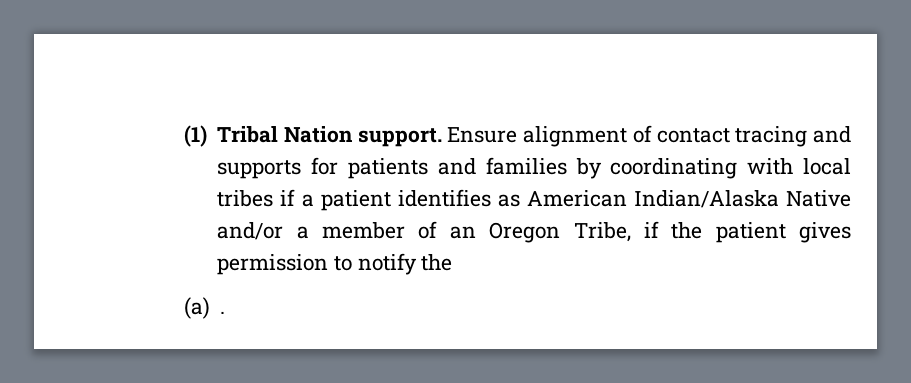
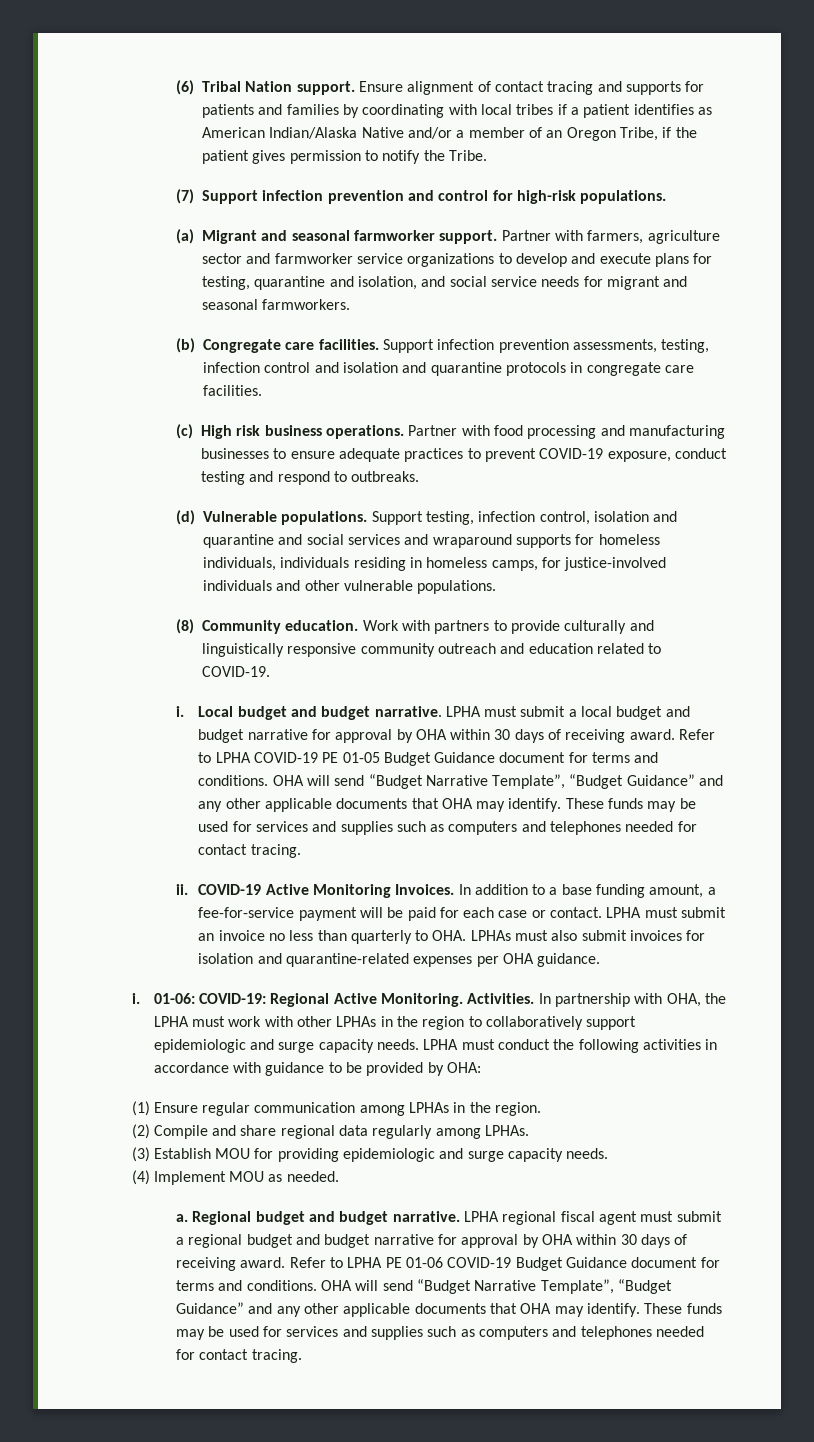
- (1) Tribal Nation support.
+ (6) Tribal Nation support.
- Ensure alignment of contact tracing and supports for patients and families by coordinating with local tribes if a patient identifies as American Indian/Alaska Native and/or a member of an Oregon Tribe, if the patient gives permission to notify the
- (a) .
+ Ensure alignment of contact tracing and supports for patients and families by coordinating with local tribes if a patient identifies as American Indian/Alaska Native and/or a member of an Oregon Tribe, if the patient gives permission to notify the Tribe.
+ (7) Support infection prevention and control for high-risk populations.
+ (a) Migrant and seasonal farmworker support. Partner with farmers, agriculture sector and farmworker service organizations to develop and execute plans for testing, quarantine and isolation, and social service needs for migrant and seasonal farmworkers.
+ (b) Congregate care facilities. Support infection prevention assessments, testing, infection control and isolation and quarantine protocols in congregate care facilities.
+ (c) High risk business operations. Partner with food processing and manufacturing businesses to ensure adequate practices to prevent COVID-19 exposure, conduct testing and respond to outbreaks.
+ (d) Vulnerable populations. Support testing, infection control, isolation and quarantine and social services and wraparound supports for homeless individuals, individuals residing in homeless camps, for justice-involved individuals and other vulnerable populations.
+ (8) Community education. Work with partners to provide culturally and linguistically responsive community outreach and education related to COVID-19.
+ i. Local budget and budget narrative. LPHA must submit a local budget and budget narrative for approval by OHA within 30 days of receiving award. Refer to LPHA COVID-19 PE 01-05 Budget Guidance document for terms and conditions. OHA will send “Budget Narrative Template”, “Budget Guidance” and any other applicable documents that OHA may identify. These funds may be used for services and supplies such as computers and telephones needed for contact tracing.
+ ii. COVID-19 Active Monitoring Invoices. In addition to a base funding amount, a fee-for-service payment will be paid for each case or contact. LPHA must submit an invoice no less than quarterly to OHA. LPHAs must also submit invoices for isolation and quarantine-related expenses per OHA guidance.
+ i. 01-06: COVID-19: Regional Active Monitoring. Activities. In partnership with OHA, the LPHA must work with other LPHAs in the region to collaboratively support epidemiologic and surge capacity needs. LPHA must conduct the following activities in accordance with guidance to be provided by OHA:
+ (1) Ensure regular communication among LPHAs in the region.
+ (2) Compile and share regional data regularly among LPHAs.
+ (3) Establish MOU for providing epidemiologic and surge capacity needs.
+ (4) Implement MOU as needed.
+ a. Regional budget and budget narrative. LPHA regional fiscal agent must submit a regional budget and budget narrative for approval by OHA within 30 days of receiving award. Refer to LPHA PE 01-06 COVID-19 Budget Guidance document for terms and conditions. OHA will send “Budget Narrative Template”, “Budget Guidance” and any other applicable documents that OHA may identify. These funds may be used for services and supplies such as computers and telephones needed for contact tracing.

